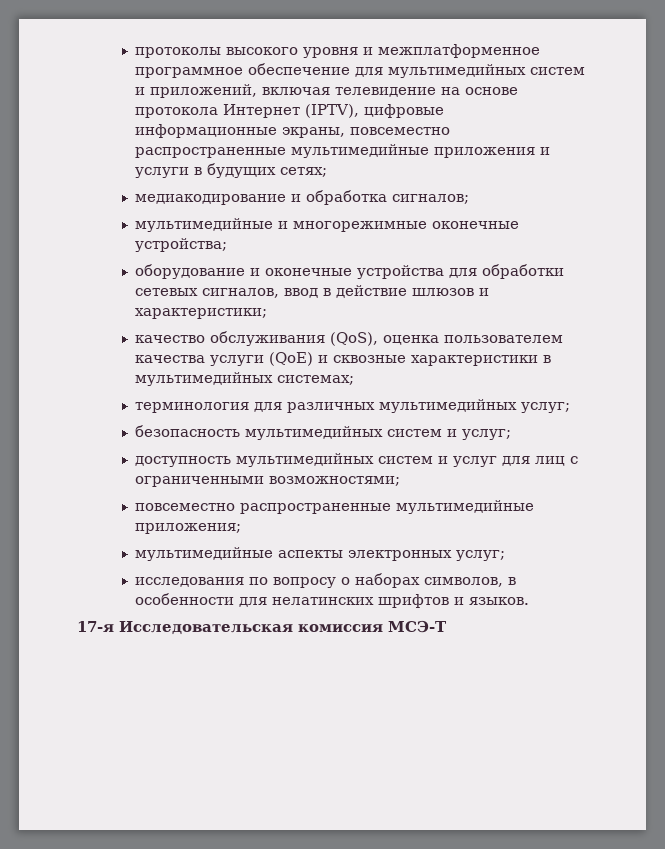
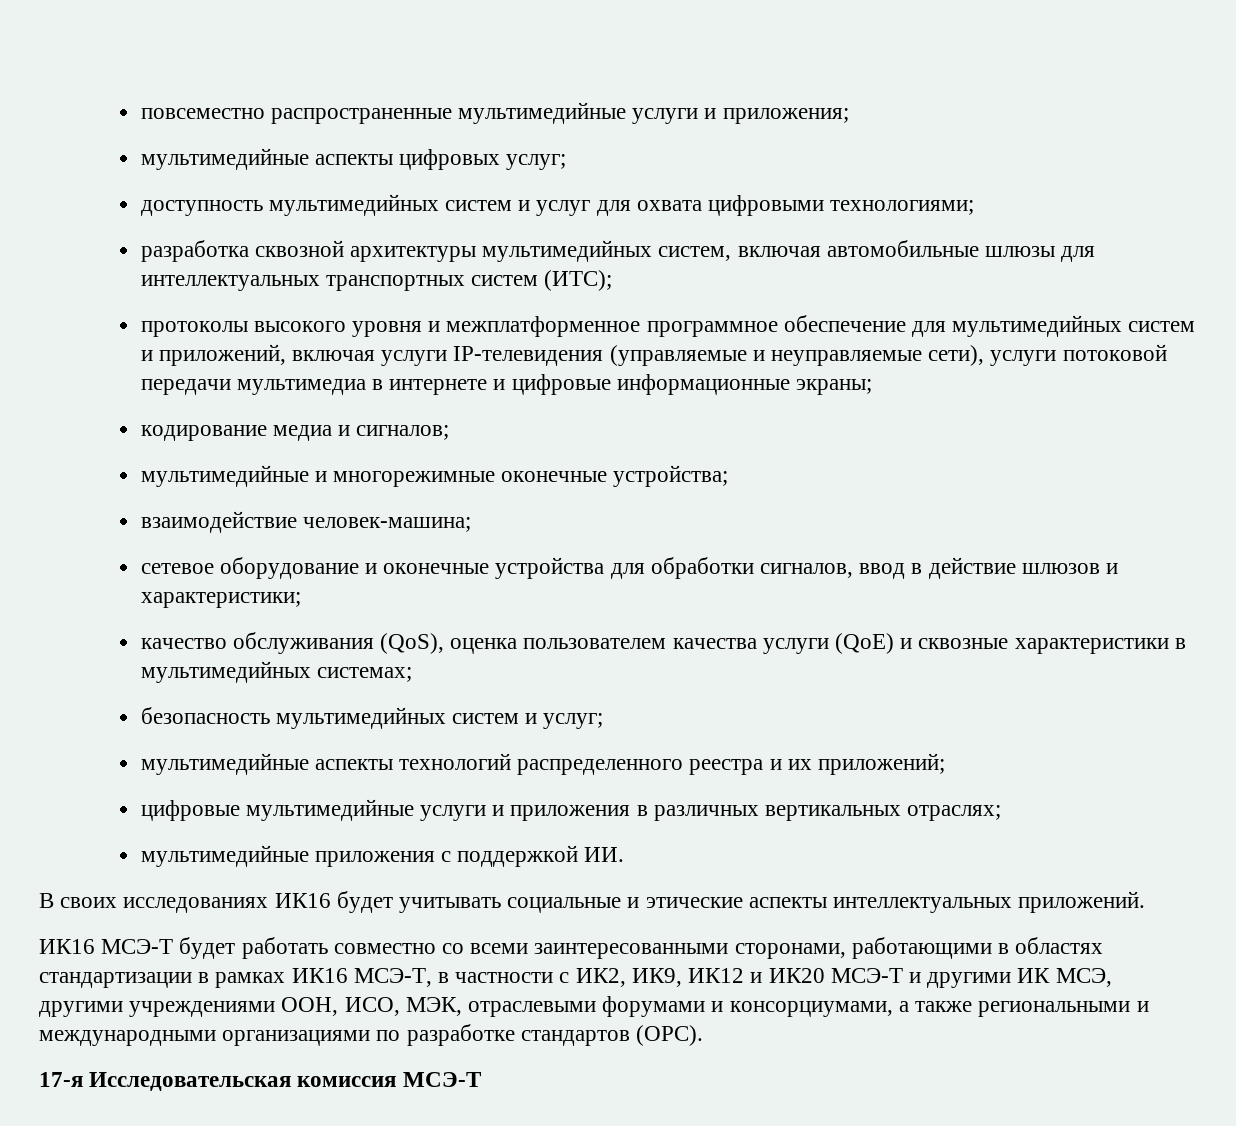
+ повсеместно распространенные мультимедийные услуги и приложения;
+ мультимедийные аспекты цифровых услуг;
+ доступность мультимедийных систем и услуг для охвата цифровыми технологиями;
+ разработка сквозной архитектуры мультимедийных систем, включая автомобильные шлюзы для интеллектуальных транспортных систем (ИТС);
- протоколы высокого уровня и межплатформенное программное обеспечение для мультимедийных систем и приложений, включая телевидение на основе протокола Интернет (IPTV), цифровые информационные экраны, повсеместно распространенные мультимедийные приложения и услуги в будущих сетях;
- медиакодирование и обработка сигналов;
+ протоколы высокого уровня и межплатформенное программное обеспечение для мультимедийных систем и приложений, включая услуги IP-телевидения (управляемые и неуправляемые сети), услуги потоковой передачи мультимедиа в интернете и цифровые информационные экраны;
+ кодирование медиа и сигналов;
- оборудование и оконечные устройства для обработки сетевых сигналов, ввод в действие шлюзов и характеристики;
+ взаимодействие человек-машина;
+ сетевое оборудование и оконечные устройства для обработки сигналов, ввод в действие шлюзов и характеристики;
- терминология для различных мультимедийных услуг;
- доступность мультимедийных систем и услуг для лиц с ограниченными возможностями;
- повсеместно распространенные мультимедийные приложения;
- мультимедийные аспекты электронных услуг;
- исследования по вопросу о наборах символов, в особенности для нелатинских шрифтов и языков.
+ мультимедийные аспекты технологий распределенного реестра и их приложений;
+ цифровые мультимедийные услуги и приложения в различных вертикальных отраслях;
+ мультимедийные приложения с поддержкой ИИ.
+ В своих исследованиях ИК16 будет учитывать социальные и этические аспекты интеллектуальных приложений.
+ ИК16 МСЭ-Т будет работать совместно со всеми заинтересованными сторонами, работающими в областях стандартизации в рамках ИК16 МСЭ-Т, в частности с ИК2, ИК9, ИК12 и ИК20 МСЭ-Т и другими ИК МСЭ, другими учреждениями ООН, ИСО, МЭК, отраслевыми форумами и консорциумами, а также региональными и международными организациями по разработке стандартов (ОРС).

